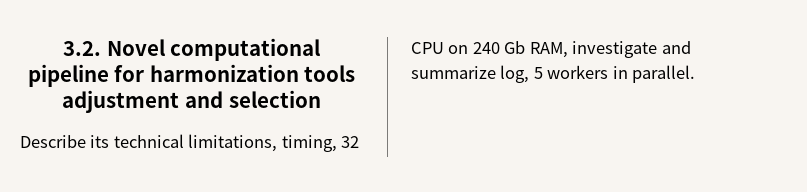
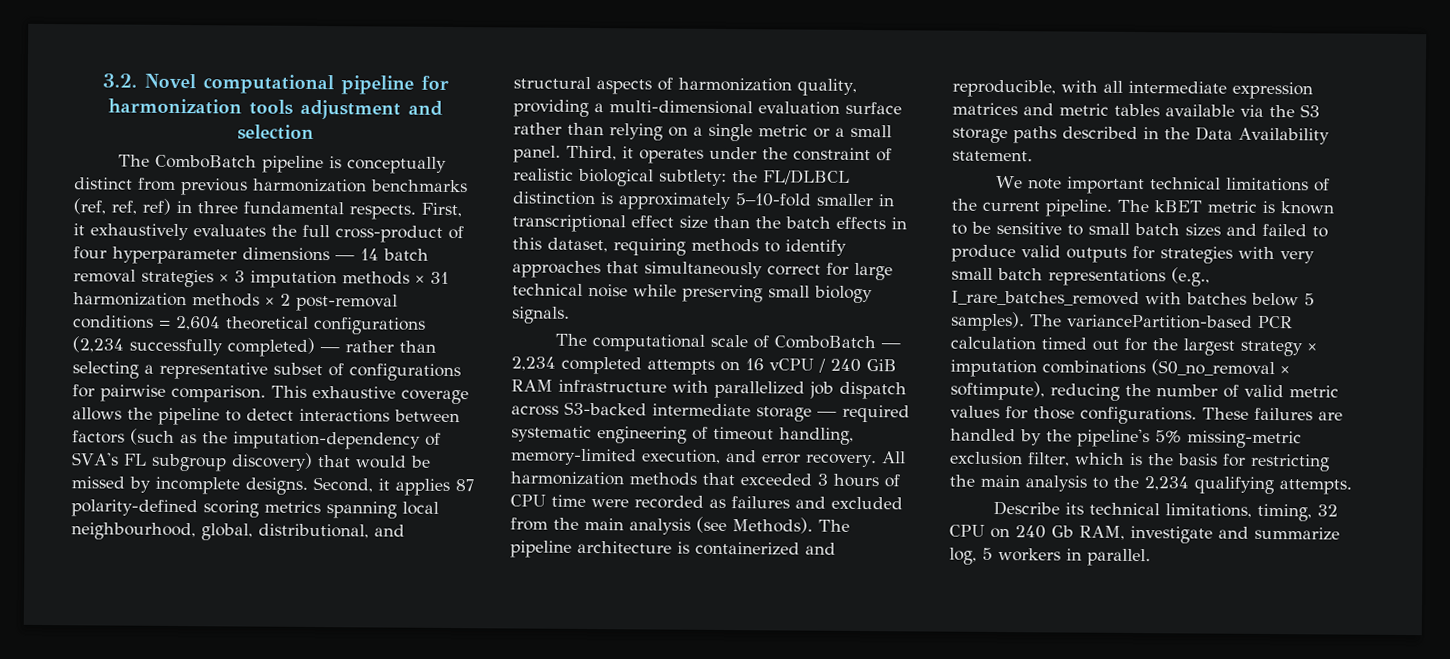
+ The ComboBatch pipeline is conceptually distinct from previous harmonization benchmarks (ref, ref, ref) in three fundamental respects. First, it exhaustively evaluates the full cross-product of four hyperparameter dimensions — 14 batch removal strategies × 3 imputation methods × 31 harmonization methods × 2 post-removal conditions = 2,604 theoretical configurations (2,234 successfully completed) — rather than selecting a representative subset of configurations for pairwise comparison. This exhaustive coverage allows the pipeline to detect interactions between factors (such as the imputation-dependency of SVA's FL subgroup discovery) that would be missed by incomplete designs. Second, it applies 87 polarity-defined scoring metrics spanning local neighbourhood, global, distributional, and structural aspects of harmonization quality, providing a multi-dimensional evaluation surface rather than relying on a single metric or a small panel. Third, it operates under the constraint of realistic biological subtlety: the FL/DLBCL distinction is approximately 5–10-fold smaller in transcriptional effect size than the batch effects in this dataset, requiring methods to identify approaches that simultaneously correct for large technical noise while preserving small biology signals.
+ The computational scale of ComboBatch — 2,234 completed attempts on 16 vCPU / 240 GiB RAM infrastructure with parallelized job dispatch across S3-backed intermediate storage — required systematic engineering of timeout handling, memory-limited execution, and error recovery. All harmonization methods that exceeded 3 hours of CPU time were recorded as failures and excluded from the main analysis (see Methods). The pipeline architecture is containerized and reproducible, with all intermediate expression matrices and metric tables available via the S3 storage paths described in the Data Availability statement.
+ We note important technical limitations of the current pipeline. The kBET metric is known to be sensitive to small batch sizes and failed to produce valid outputs for strategies with very small batch representations (e.g., I_rare_batches_removed with batches below 5 samples). The variancePartition-based PCR calculation timed out for the largest strategy × imputation combinations (S0_no_removal × softimpute), reducing the number of valid metric values for those configurations. These failures are handled by the pipeline's 5% missing-metric exclusion filter, which is the basis for restricting the main analysis to the 2,234 qualifying attempts.

